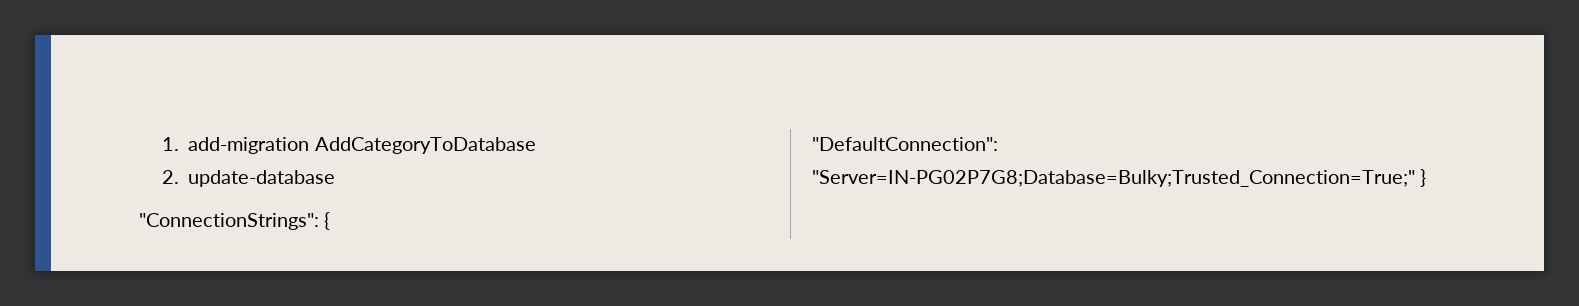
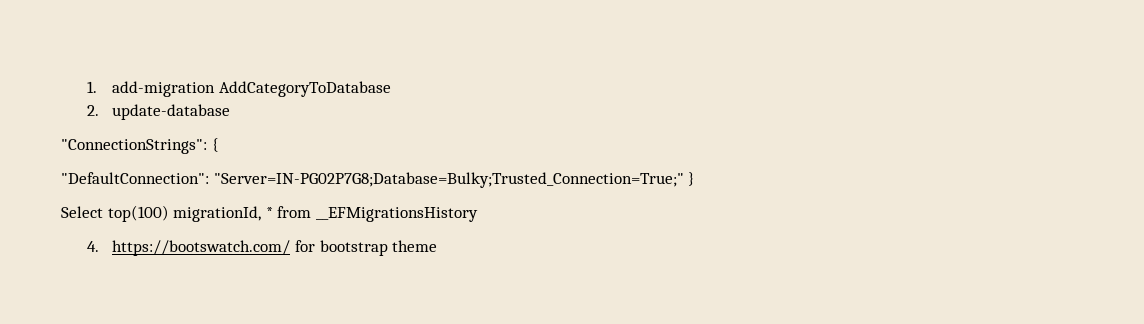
+ Select top(100) migrationId, * from __EFMigrationsHistory
+ 4. https://bootswatch.com/ for bootstrap theme

